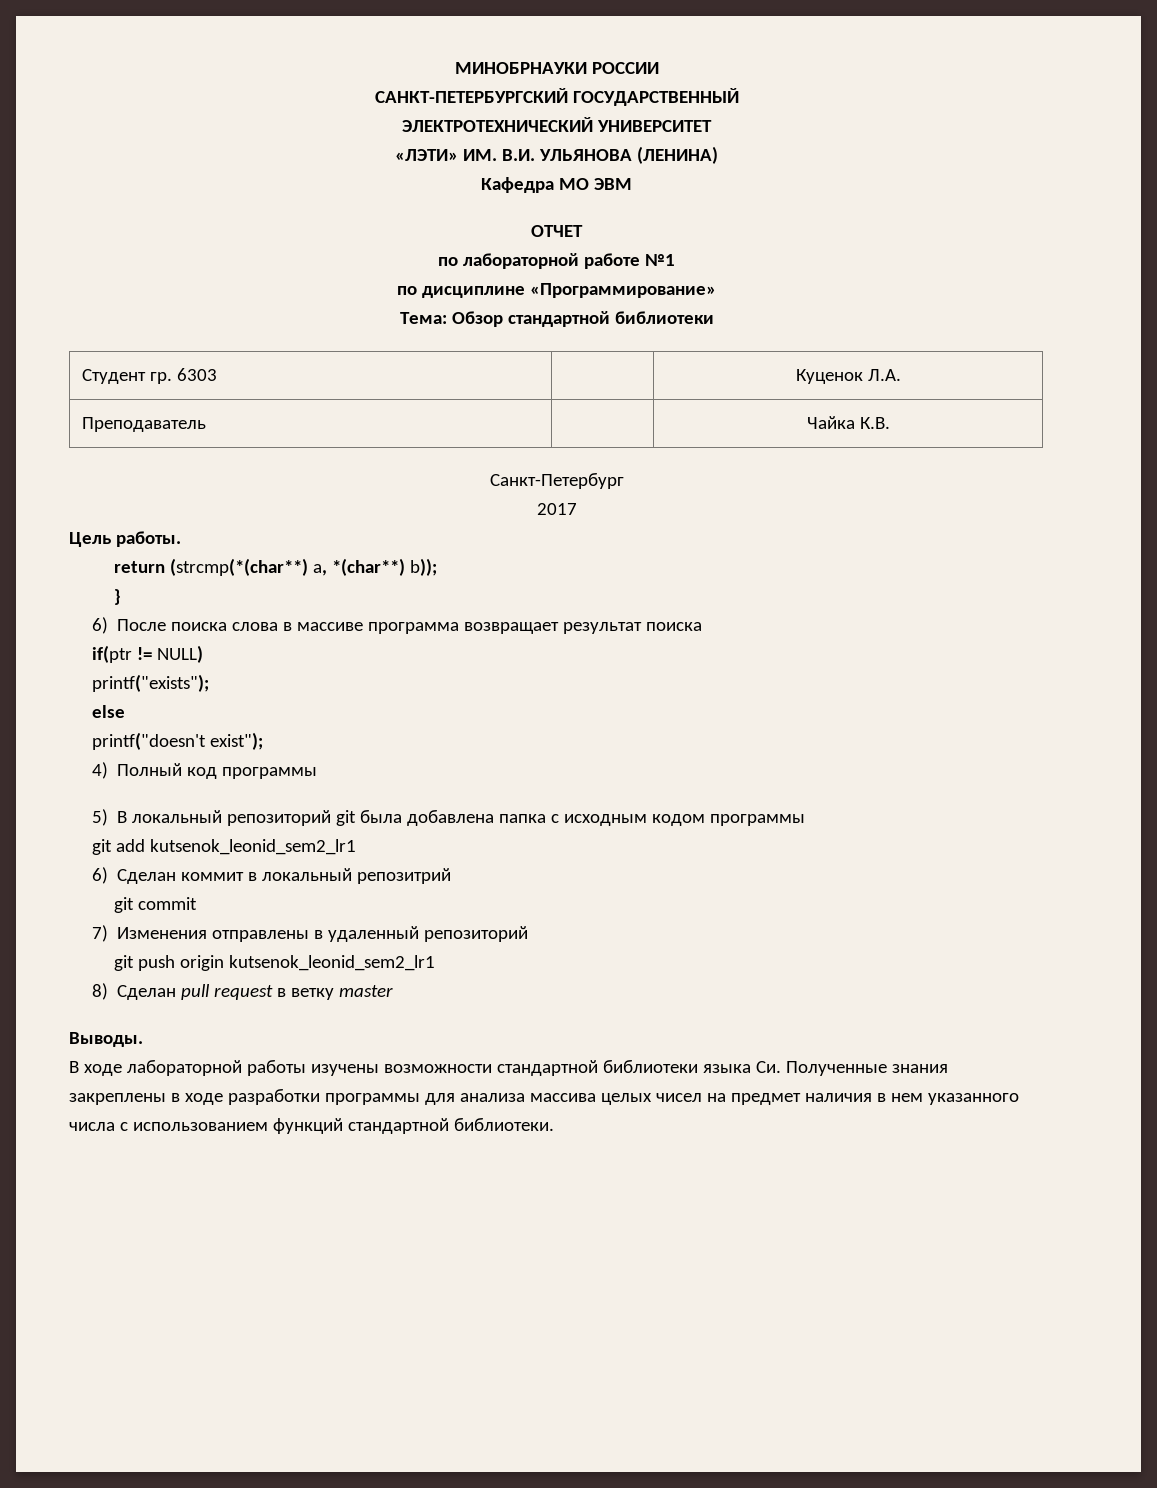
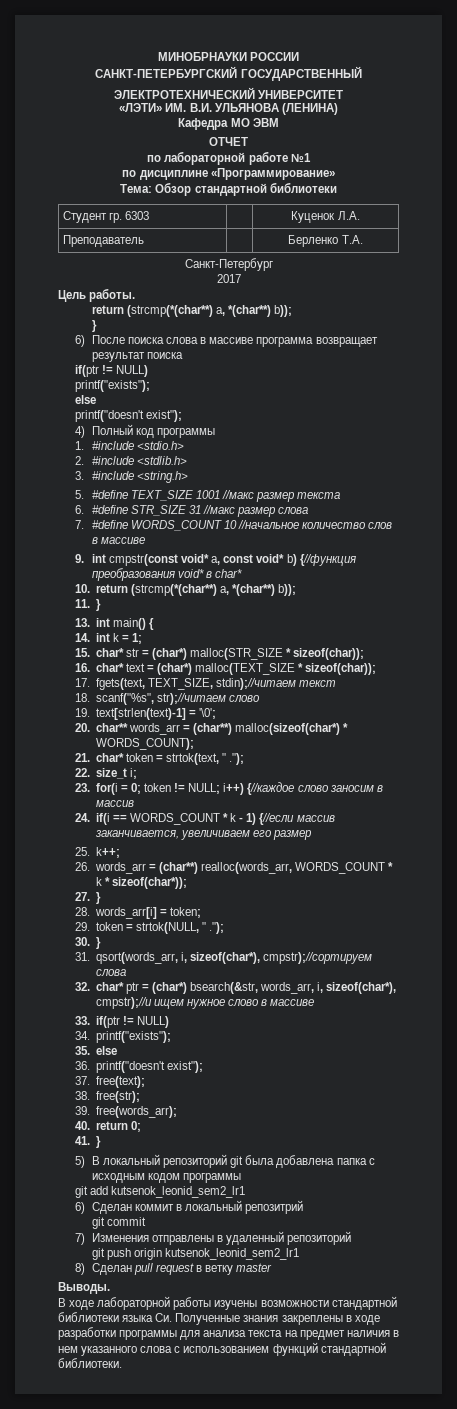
- Преподаватель | | Чайка К.В.
+ Преподаватель | | Берленко Т.А.
+ 1. #include <stdio.h>
+ 2. #include <stdlib.h>
+ 3. #include <string.h>
+ 5. #define TEXT_SIZE 1001 //макс размер текста
+ 6. #define STR_SIZE 31 //макс размер слова
+ 7. #define WORDS_COUNT 10 //начальное количество слов в массиве
+ 9. int cmpstr(const void* a, const void* b) {//функция преобразования void* в char*
+ 10. return (strcmp(*(char**) a, *(char**) b));
+ 11. }
+ 13. int main() {
+ 14. int k = 1;
+ 15. char* str = (char*) malloc(STR_SIZE * sizeof(char));
+ 16. char* text = (char*) malloc(TEXT_SIZE * sizeof(char));
+ 17. fgets(text, TEXT_SIZE, stdin);//читаем текст
+ 18. scanf("%s", str);//читаем слово
+ 19. text[strlen(text)-1] = '\0';
+ 20. char** words_arr = (char**) malloc(sizeof(char*) * WORDS_COUNT);
+ 21. char* token = strtok(text, " .");
+ 22. size_t i;
+ 23. for(i = 0; token != NULL; i++) {//каждое слово заносим в массив
+ 24. if(i == WORDS_COUNT * k - 1) {//если массив заканчивается, увеличиваем его размер
+ 25. k++;
+ 26. words_arr = (char**) realloc(words_arr, WORDS_COUNT * k * sizeof(char*));
+ 27. }
+ 28. words_arr[i] = token;
+ 29. token = strtok(NULL, " .");
+ 30. }
+ 31. qsort(words_arr, i, sizeof(char*), cmpstr);//сортируем слова
+ 32. char* ptr = (char*) bsearch(&str, words_arr, i, sizeof(char*), cmpstr);//и ищем нужное слово в массиве
+ 33. if(ptr != NULL)
+ 34. printf("exists");
+ 35. else
+ 36. printf("doesn't exist");
+ 37. free(text);
+ 38. free(str);
+ 39. free(words_arr);
+ 40. return 0;
+ 41. }
- В ходе лабораторной работы изучены возможности стандартной библиотеки языка Си. Полученные знания закреплены в ходе разработки программы для анализа массива целых чисел на предмет наличия в нем указанного числа с использованием функций стандартной библиотеки.
+ В ходе лабораторной работы изучены возможности стандартной библиотеки языка Си. Полученные знания закреплены в ходе разработки программы для анализа текста на предмет наличия в нем указанного слова с использованием функций стандартной библиотеки.

